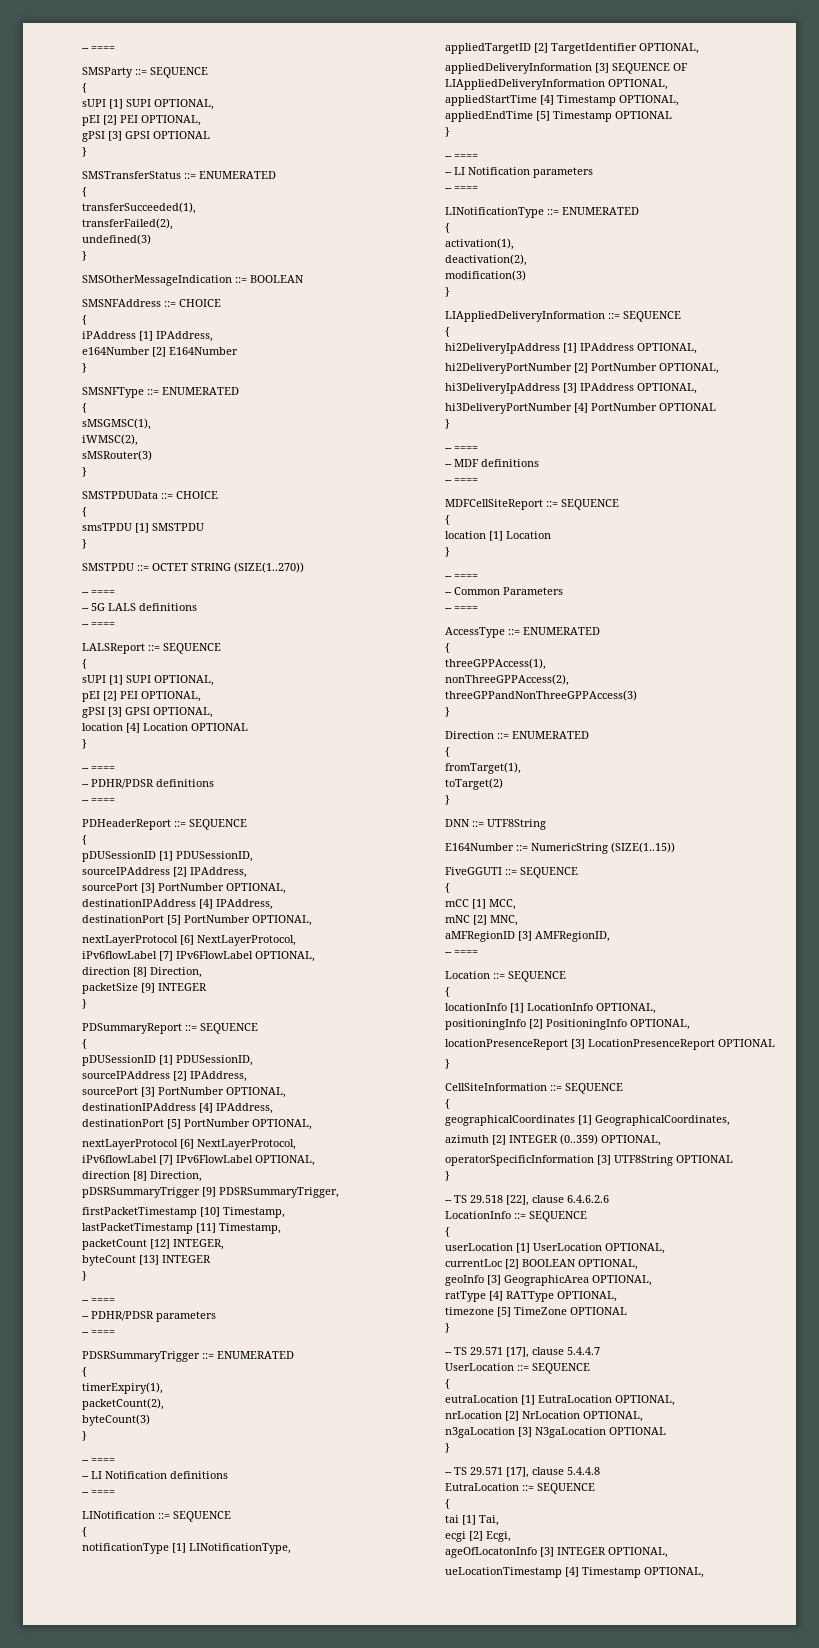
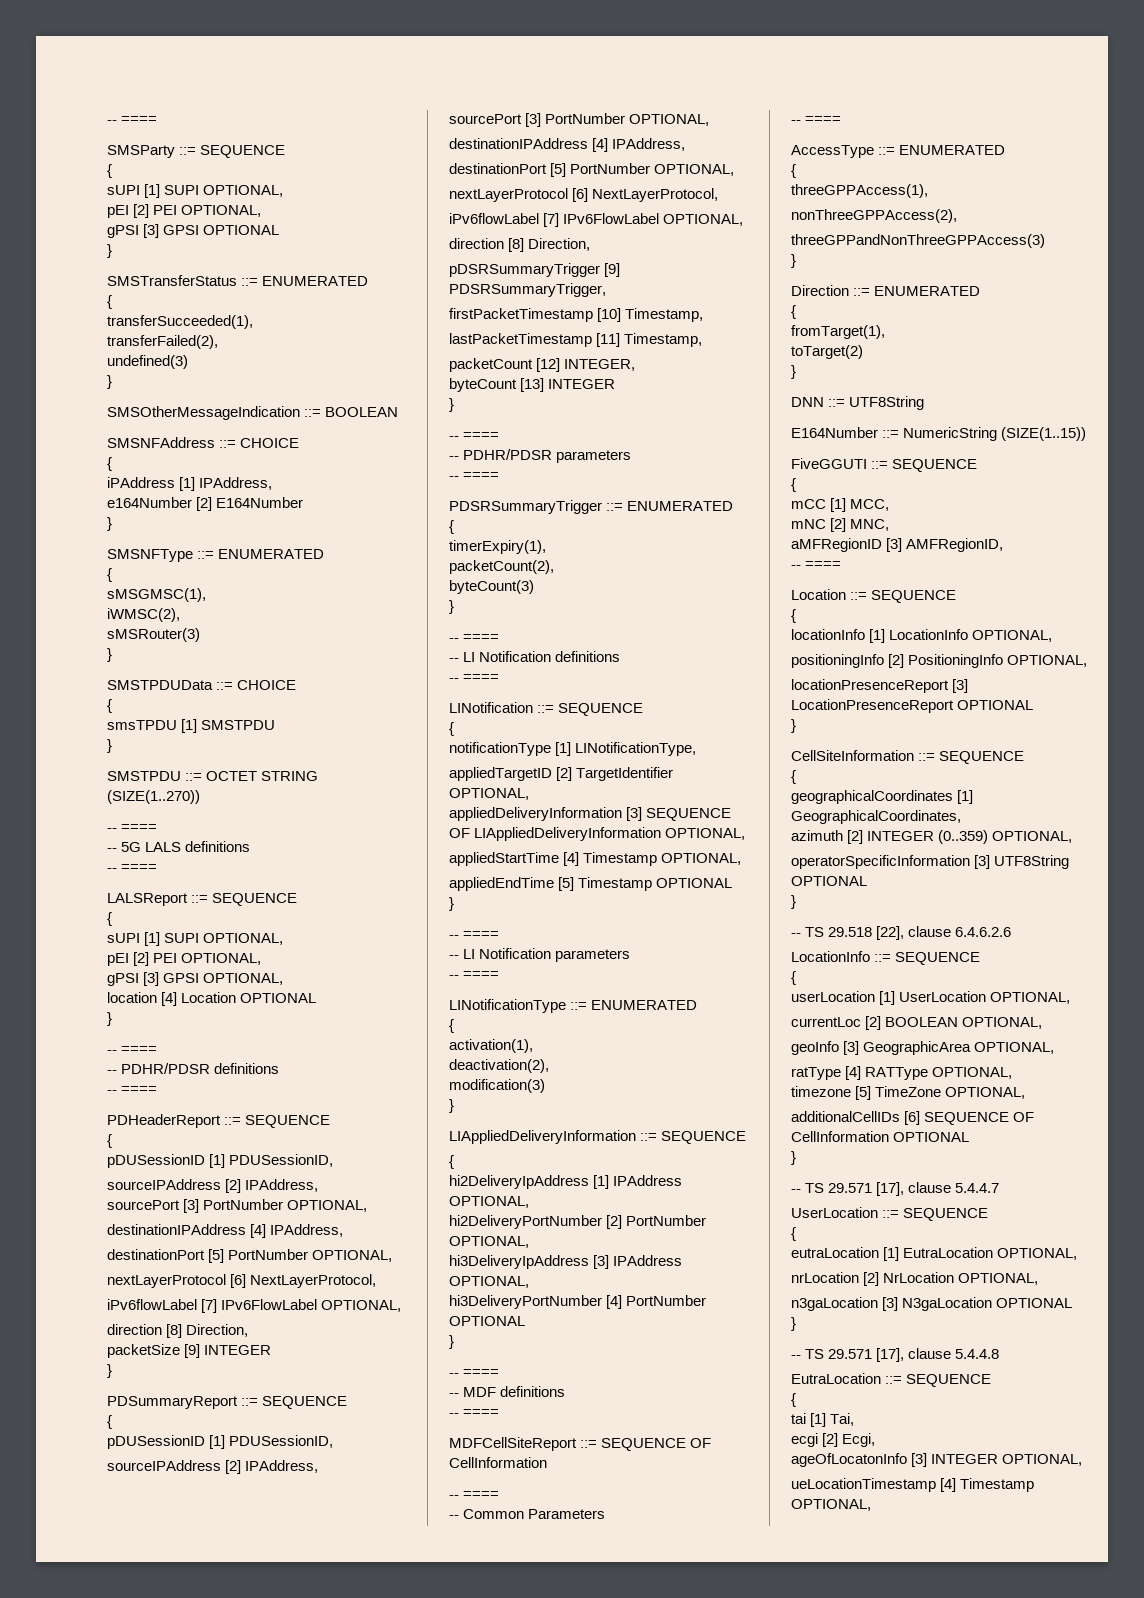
- MDFCellSiteReport ::= SEQUENCE
- {
- location [1] Location
- }
+ MDFCellSiteReport ::= SEQUENCE OF CellInformation
- timezone [5] TimeZone OPTIONAL
+ timezone [5] TimeZone OPTIONAL,
+ additionalCellIDs [6] SEQUENCE OF CellInformation OPTIONAL

